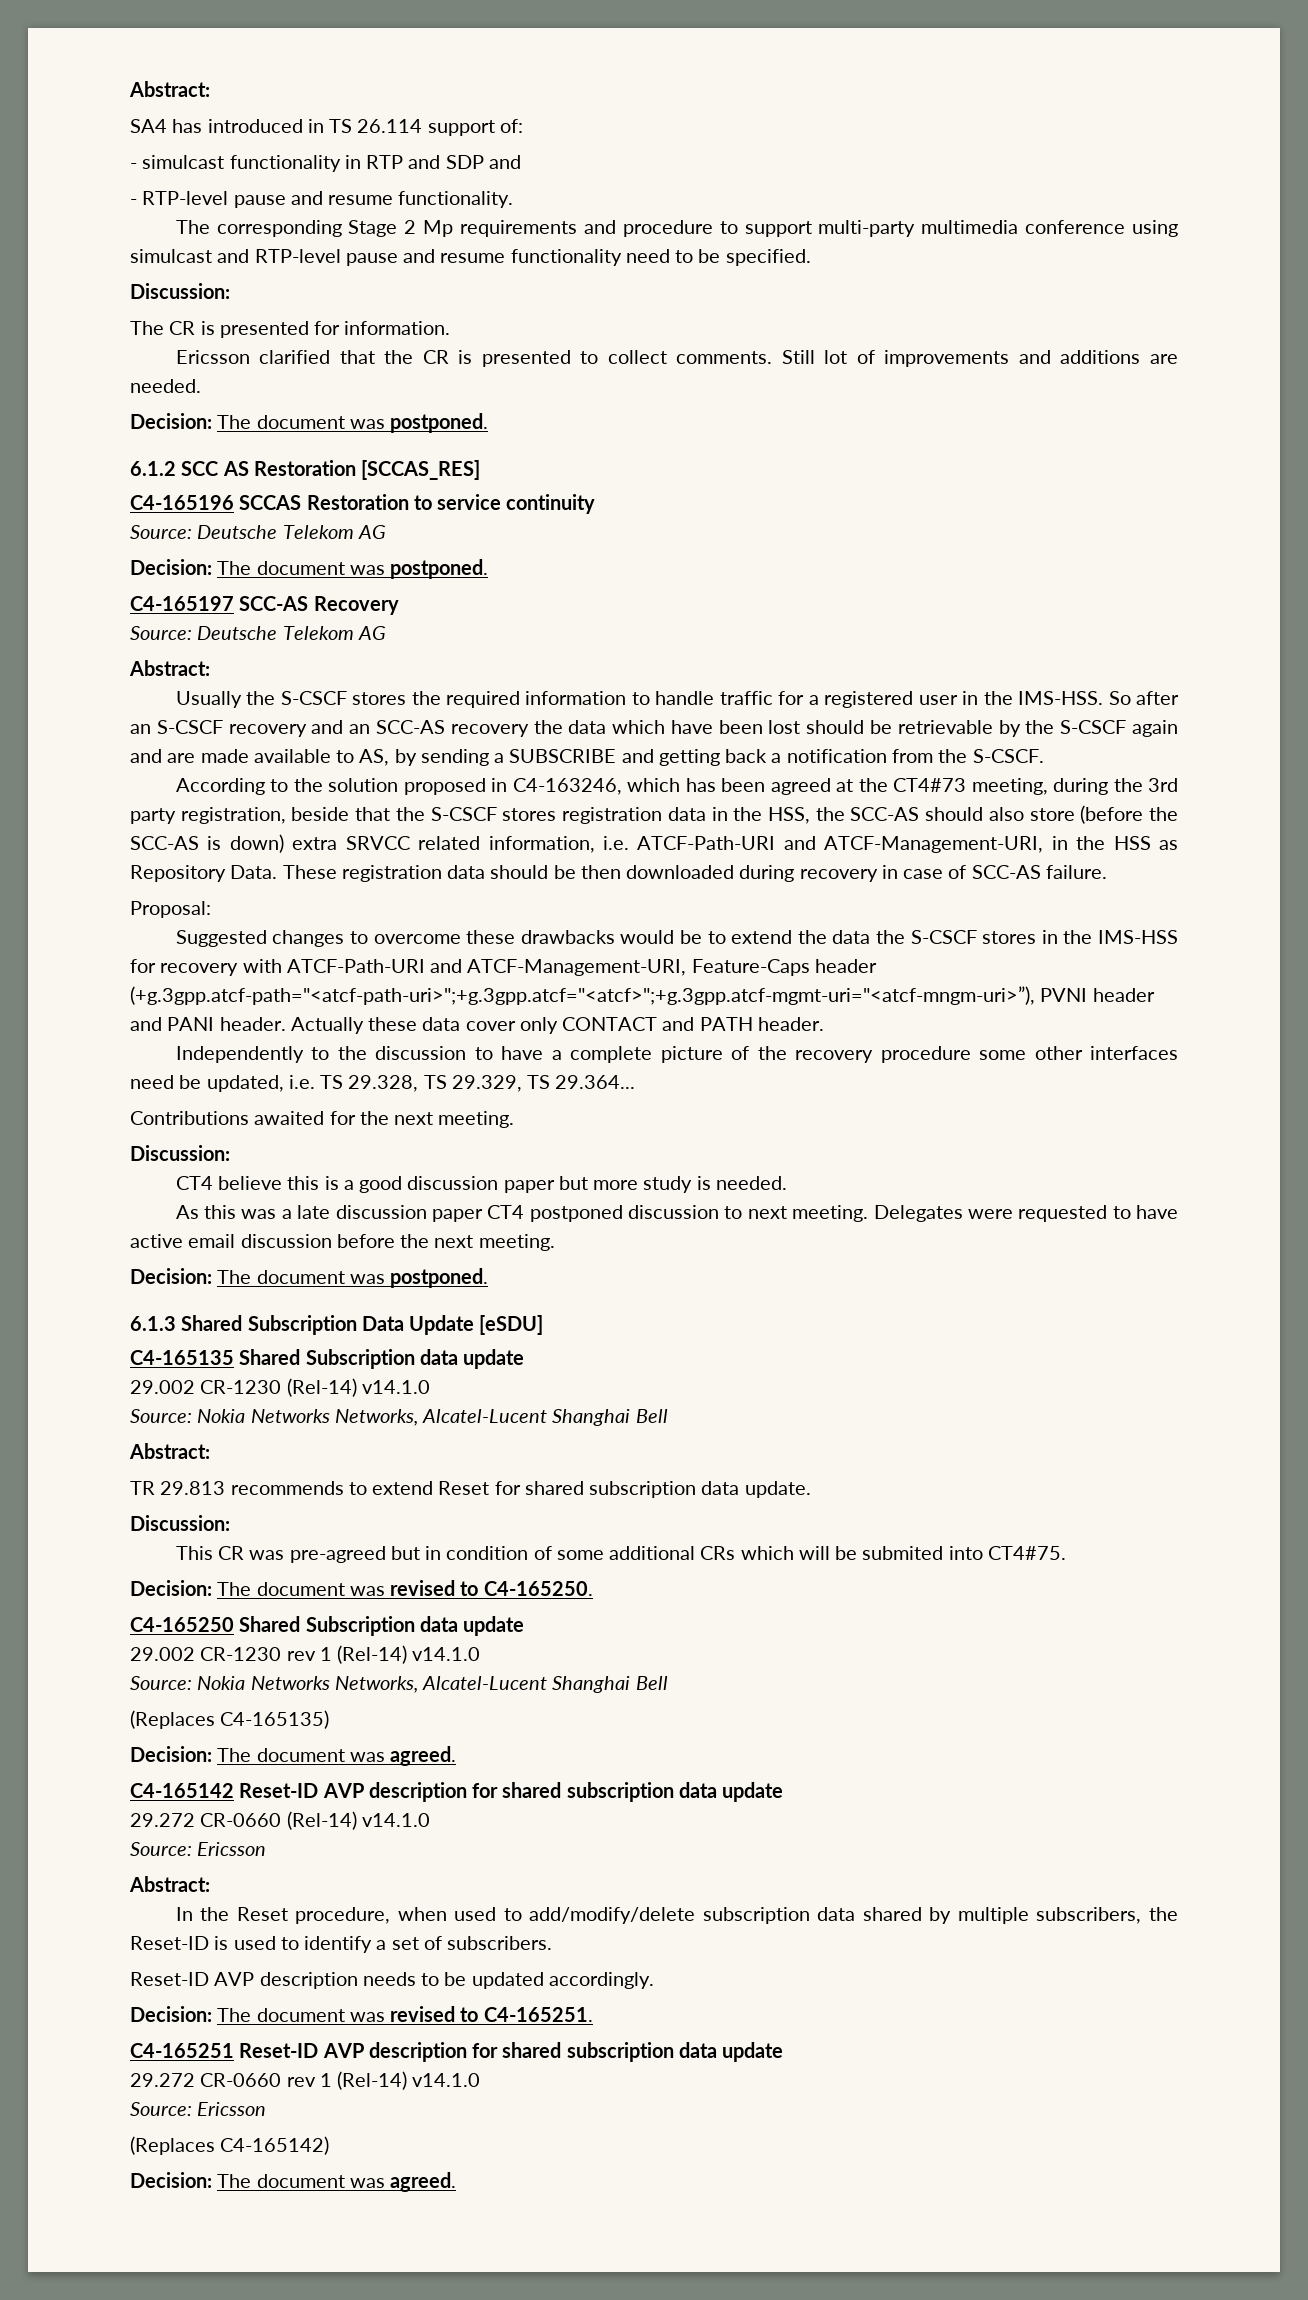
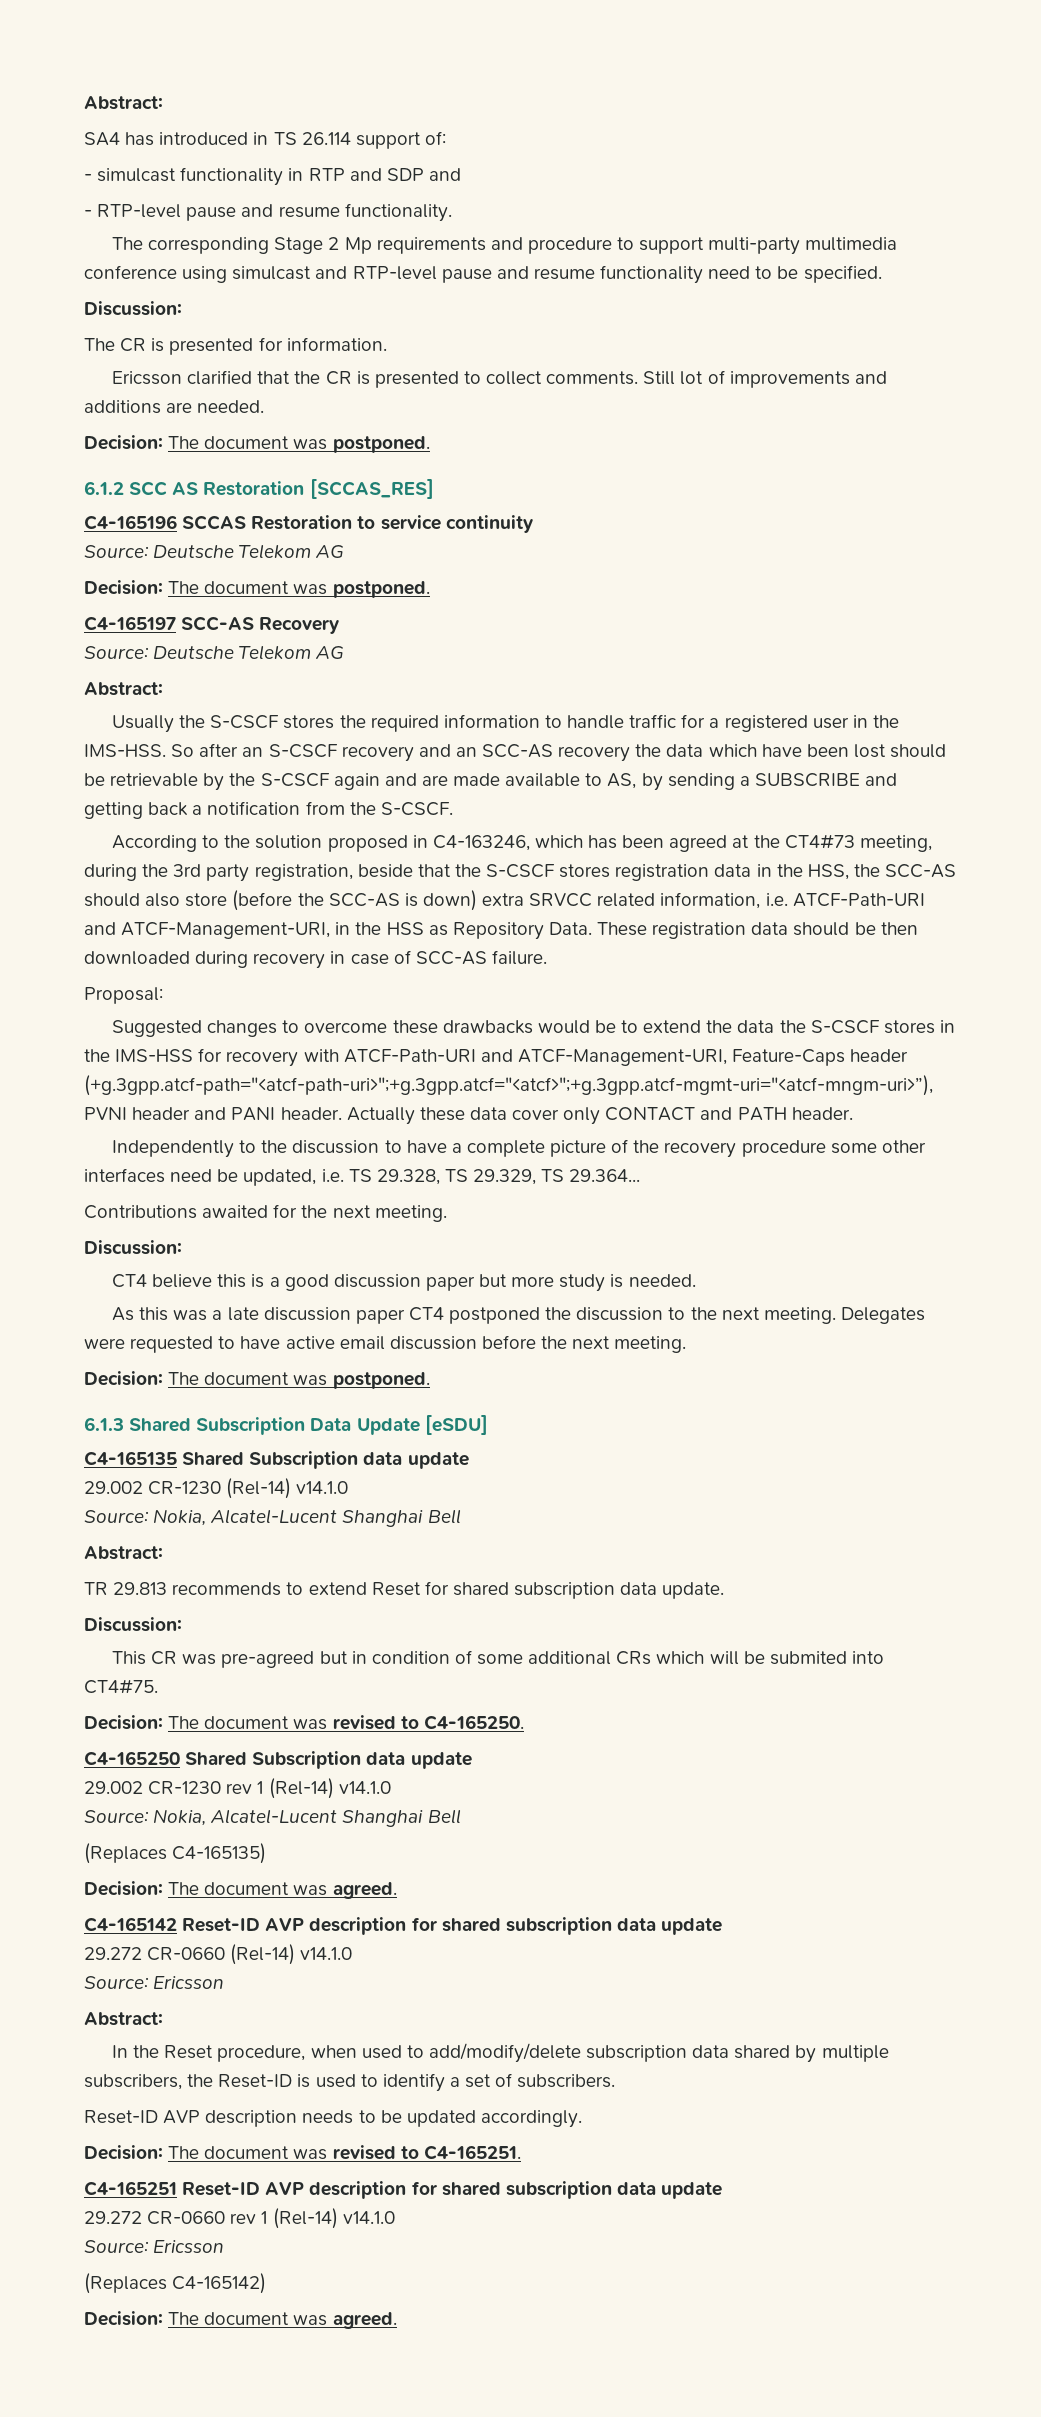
- As this was a late discussion paper CT4 postponed discussion to next meeting.
+ As this was a late discussion paper CT4 postponed the discussion to the next meeting.
  29.002 CR-1230 (Rel-14) v14.1.0
- Source: Nokia Networks Networks, Alcatel-Lucent Shanghai Bell
+ Source: Nokia, Alcatel-Lucent Shanghai Bell
  29.002 CR-1230 rev 1 (Rel-14) v14.1.0
- Source: Nokia Networks Networks, Alcatel-Lucent Shanghai Bell
+ Source: Nokia, Alcatel-Lucent Shanghai Bell

